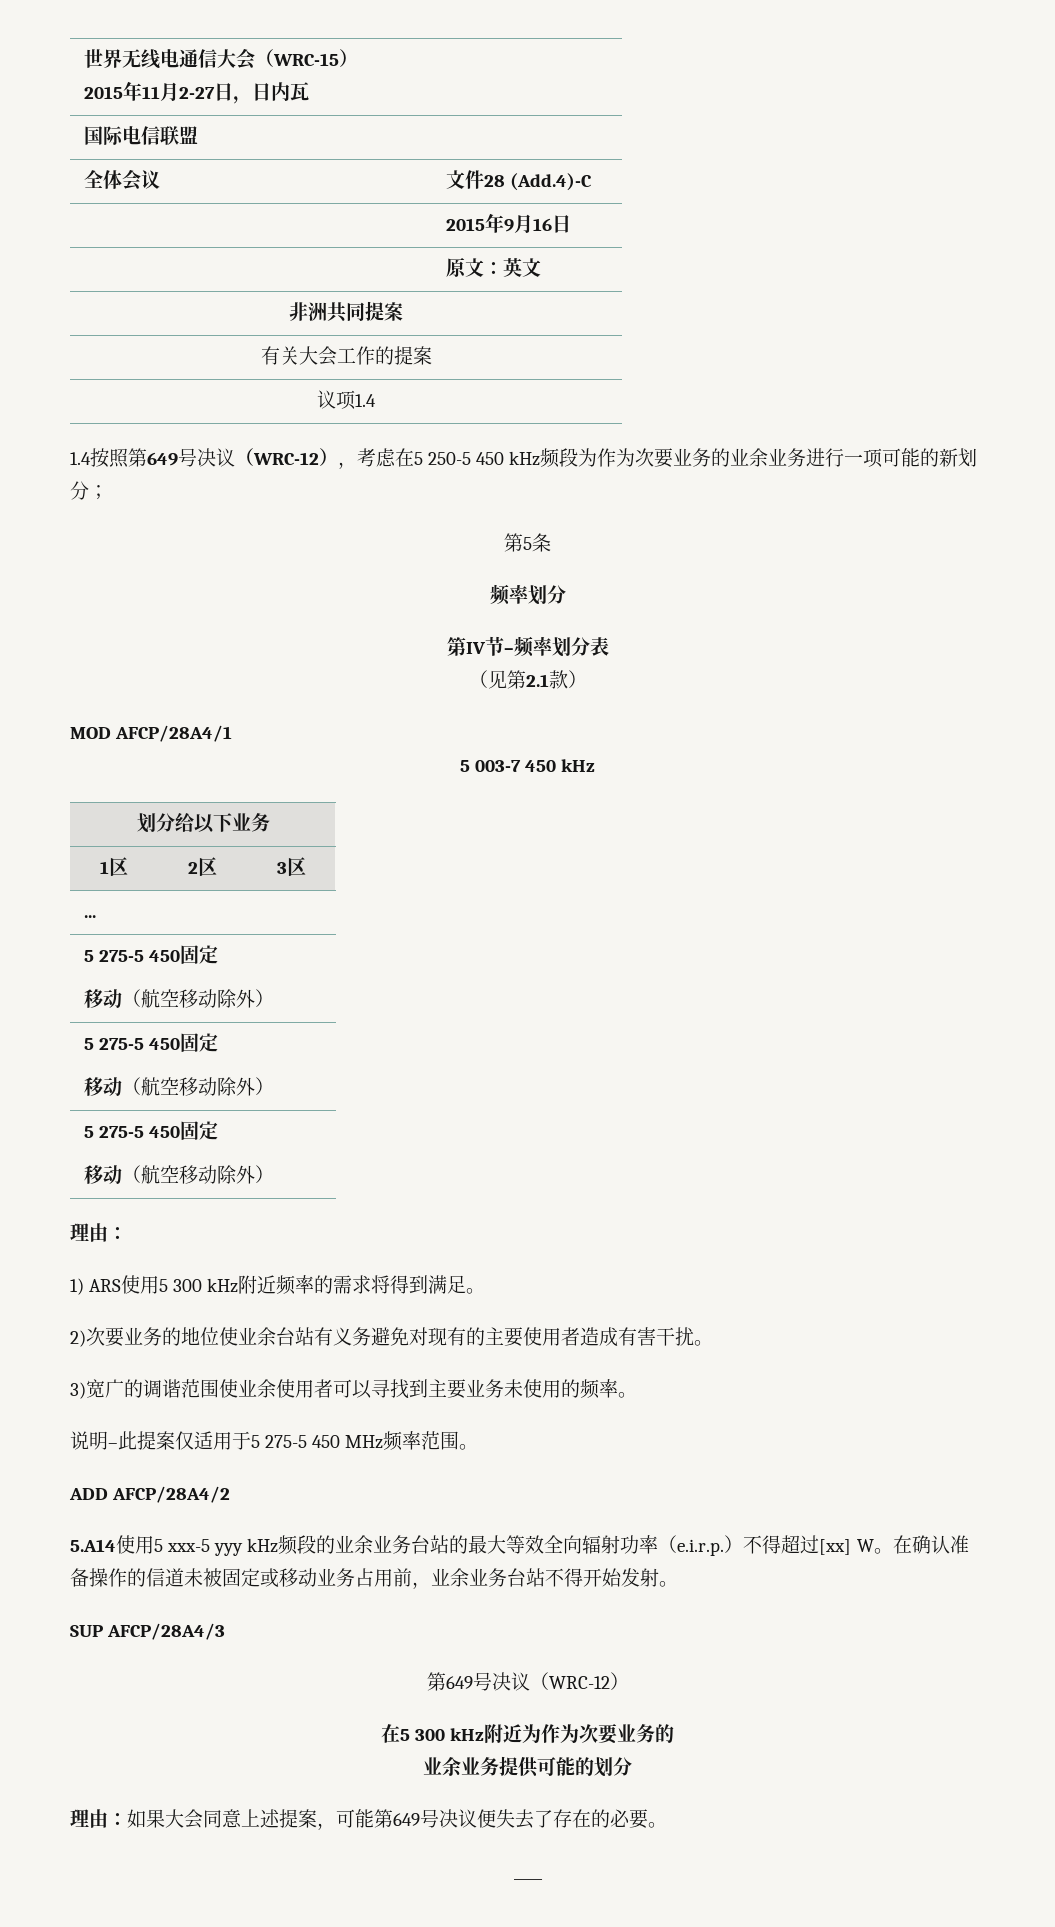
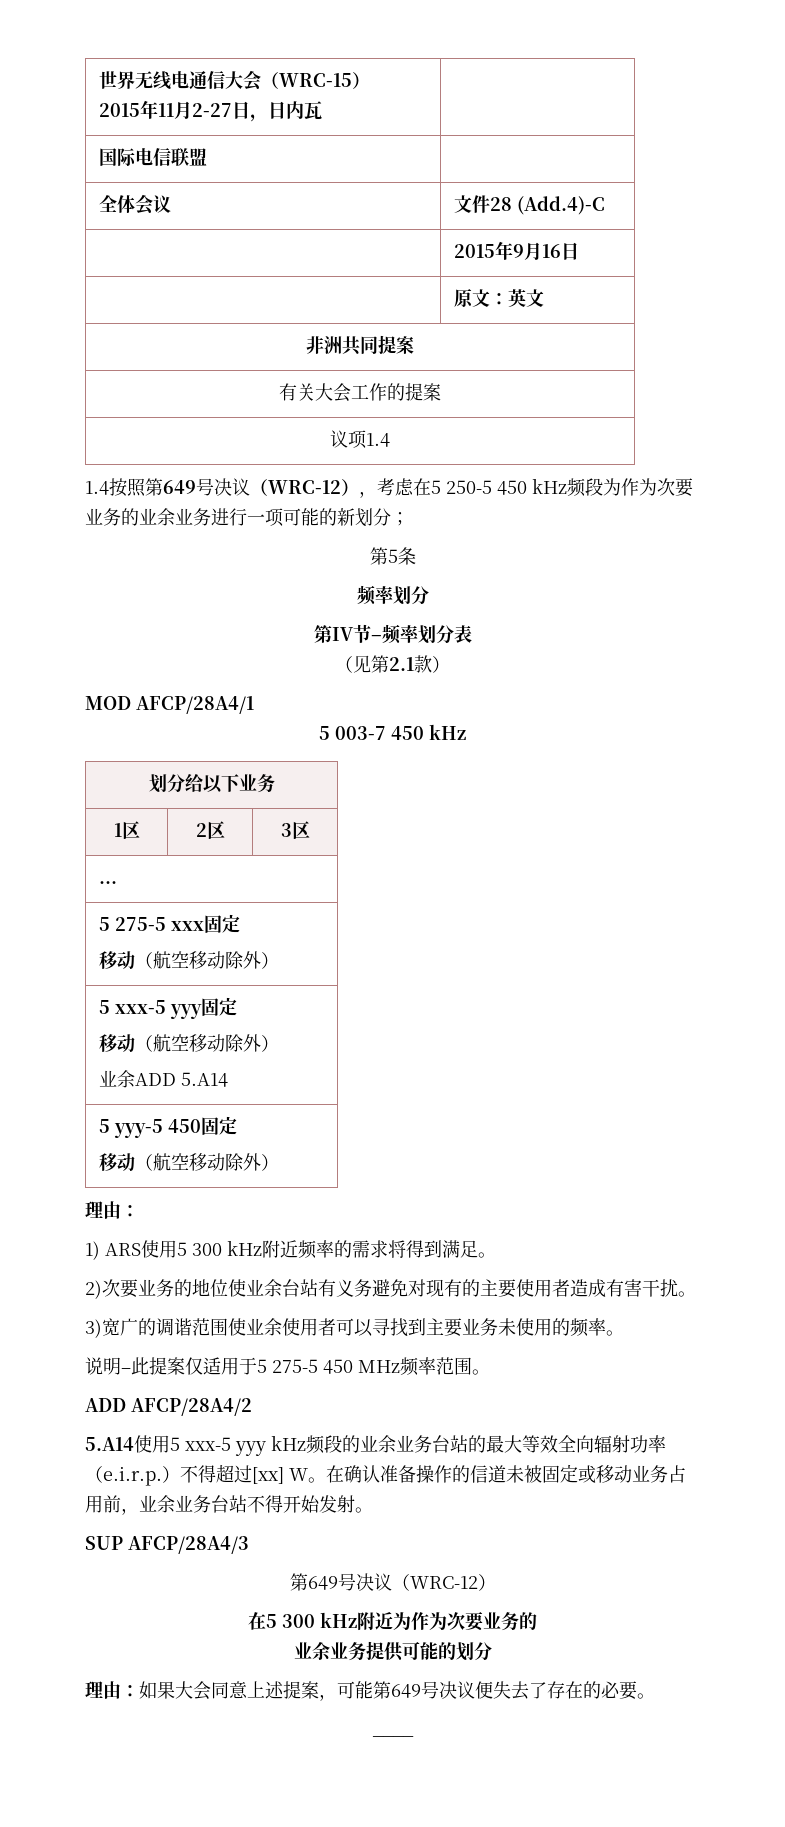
  ...
- 5 275-5 450固定
+ 5 275-5 xxx固定
  移动（航空移动除外）
- 5 275-5 450固定
+ 5 xxx-5 yyy固定
  移动（航空移动除外）
- 5 275-5 450固定
+ 业余ADD 5.A14
+ 5 yyy-5 450固定

